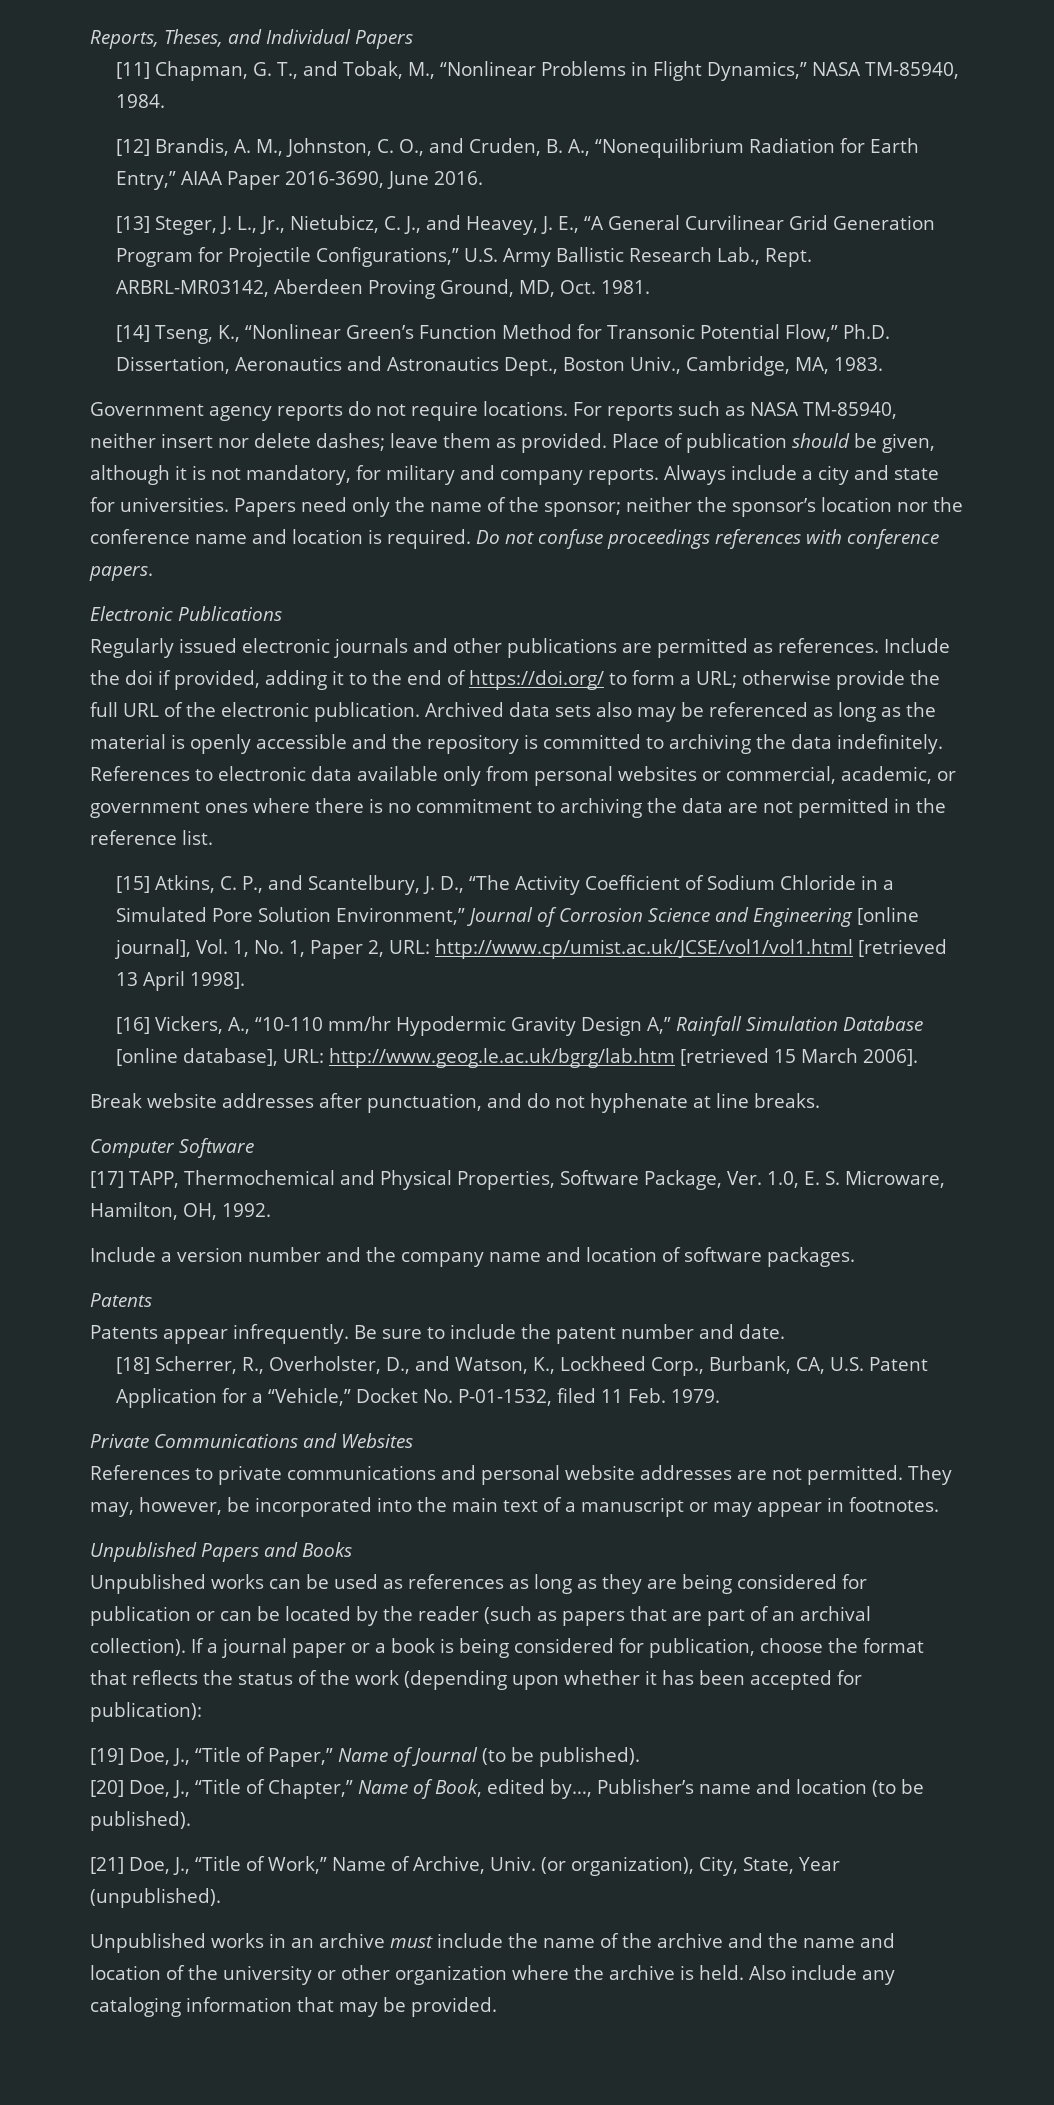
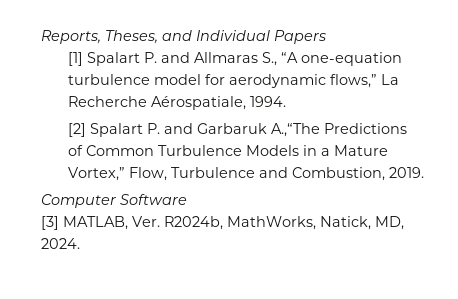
- [11] Chapman, G. T., and Tobak, M., “Nonlinear Problems in Flight Dynamics,” NASA TM-85940, 1984.
- [12] Brandis, A. M., Johnston, C. O., and Cruden, B. A., “Nonequilibrium Radiation for Earth Entry,” AIAA Paper 2016-3690, June 2016.
- [13] Steger, J. L., Jr., Nietubicz, C. J., and Heavey, J. E., “A General Curvilinear Grid Generation Program for Projectile Configurations,” U.S. Army Ballistic Research Lab., Rept. ARBRL-MR03142, Aberdeen Proving Ground, MD, Oct. 1981.
- [14] Tseng, K., “Nonlinear Green’s Function Method for Transonic Potential Flow,” Ph.D. Dissertation, Aeronautics and Astronautics Dept., Boston Univ., Cambridge, MA, 1983.
- Government agency reports do not require locations. For reports such as NASA TM-85940, neither insert nor delete dashes; leave them as provided. Place of publication should be given, although it is not mandatory, for military and company reports. Always include a city and state for universities. Papers need only the name of the sponsor; neither the sponsor’s location nor the conference name and location is required. Do not confuse proceedings references with conference papers.
- Electronic Publications
- Regularly issued electronic journals and other publications are permitted as references. Include the doi if provided, adding it to the end of https://doi.org/ to form a URL; otherwise provide the full URL of the electronic publication. Archived data sets also may be referenced as long as the material is openly accessible and the repository is committed to archiving the data indefinitely. References to electronic data available only from personal websites or commercial, academic, or government ones where there is no commitment to archiving the data are not permitted in the reference list.
- [15] Atkins, C. P., and Scantelbury, J. D., “The Activity Coefficient of Sodium Chloride in a Simulated Pore Solution Environment,” Journal of Corrosion Science and Engineering [online journal], Vol. 1, No. 1, Paper 2, URL: http://www.cp/umist.ac.uk/JCSE/vol1/vol1.html [retrieved 13 April 1998].
- [16] Vickers, A., “10-110 mm/hr Hypodermic Gravity Design A,” Rainfall Simulation Database [online database], URL: http://www.geog.le.ac.uk/bgrg/lab.htm [retrieved 15 March 2006].
- Break website addresses after punctuation, and do not hyphenate at line breaks.
+ [1] Spalart P. and Allmaras S., “A one-equation turbulence model for aerodynamic flows,” La Recherche Aérospatiale, 1994.
+ [2] Spalart P. and Garbaruk A.,“The Predictions of Common Turbulence Models in a Mature Vortex,” Flow, Turbulence and Combustion, 2019.
  Computer Software
- [17] TAPP, Thermochemical and Physical Properties, Software Package, Ver. 1.0, E. S. Microware, Hamilton, OH, 1992.
- Include a version number and the company name and location of software packages.
- Patents
- Patents appear infrequently. Be sure to include the patent number and date.
- [18] Scherrer, R., Overholster, D., and Watson, K., Lockheed Corp., Burbank, CA, U.S. Patent Application for a “Vehicle,” Docket No. P-01-1532, filed 11 Feb. 1979.
- Private Communications and Websites
- References to private communications and personal website addresses are not permitted. They may, however, be incorporated into the main text of a manuscript or may appear in footnotes.
- Unpublished Papers and Books
- Unpublished works can be used as references as long as they are being considered for publication or can be located by the reader (such as papers that are part of an archival collection). If a journal paper or a book is being considered for publication, choose the format that reflects the status of the work (depending upon whether it has been accepted for publication):
- [19] Doe, J., “Title of Paper,” Name of Journal (to be published).
- [20] Doe, J., “Title of Chapter,” Name of Book, edited by…, Publisher’s name and location (to be published).
- [21] Doe, J., “Title of Work,” Name of Archive, Univ. (or organization), City, State, Year (unpublished).
- Unpublished works in an archive must include the name of the archive and the name and location of the university or other organization where the archive is held. Also include any cataloging information that may be provided.
+ [3] MATLAB, Ver. R2024b, MathWorks, Natick, MD, 2024.

